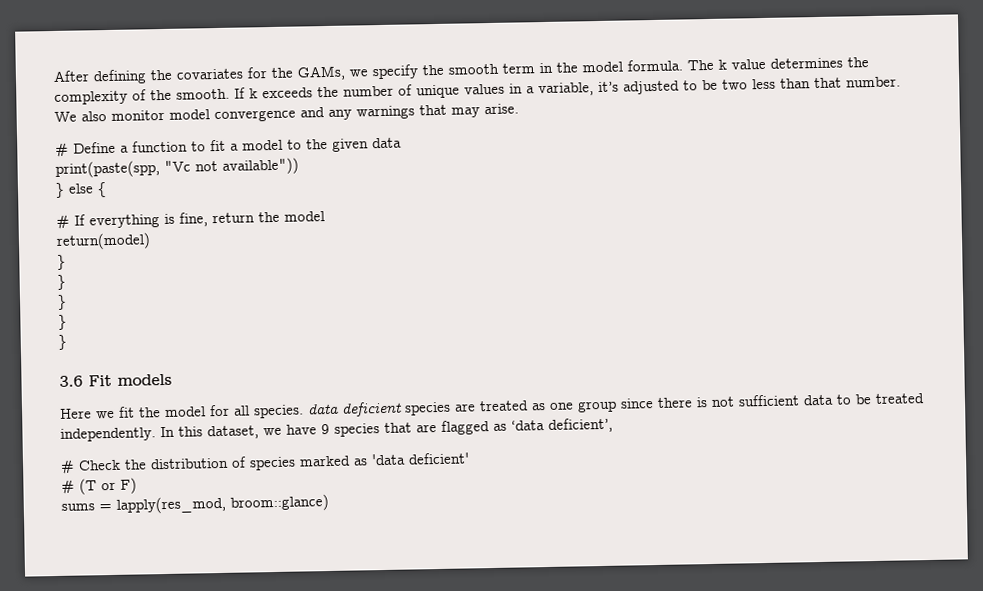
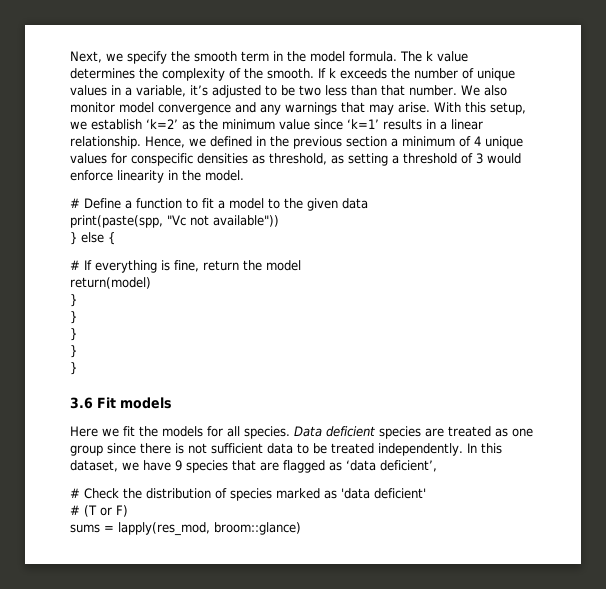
- After defining the covariates for the GAMs, we specify the smooth term in the model formula.
+ Next, we specify the smooth term in the model formula.
+ With this setup, we establish ‘k=2’ as the minimum value since ‘k=1’ results in a linear relationship. Hence, we defined in the previous section a minimum of 4 unique values for conspecific densities as threshold, as setting a threshold of 3 would enforce linearity in the model.
- Here we fit the model for all species. data deficient species are treated as one group since there is not sufficient data to be treated independently.
+ Here we fit the models for all species. Data deficient species are treated as one group since there is not sufficient data to be treated independently.

